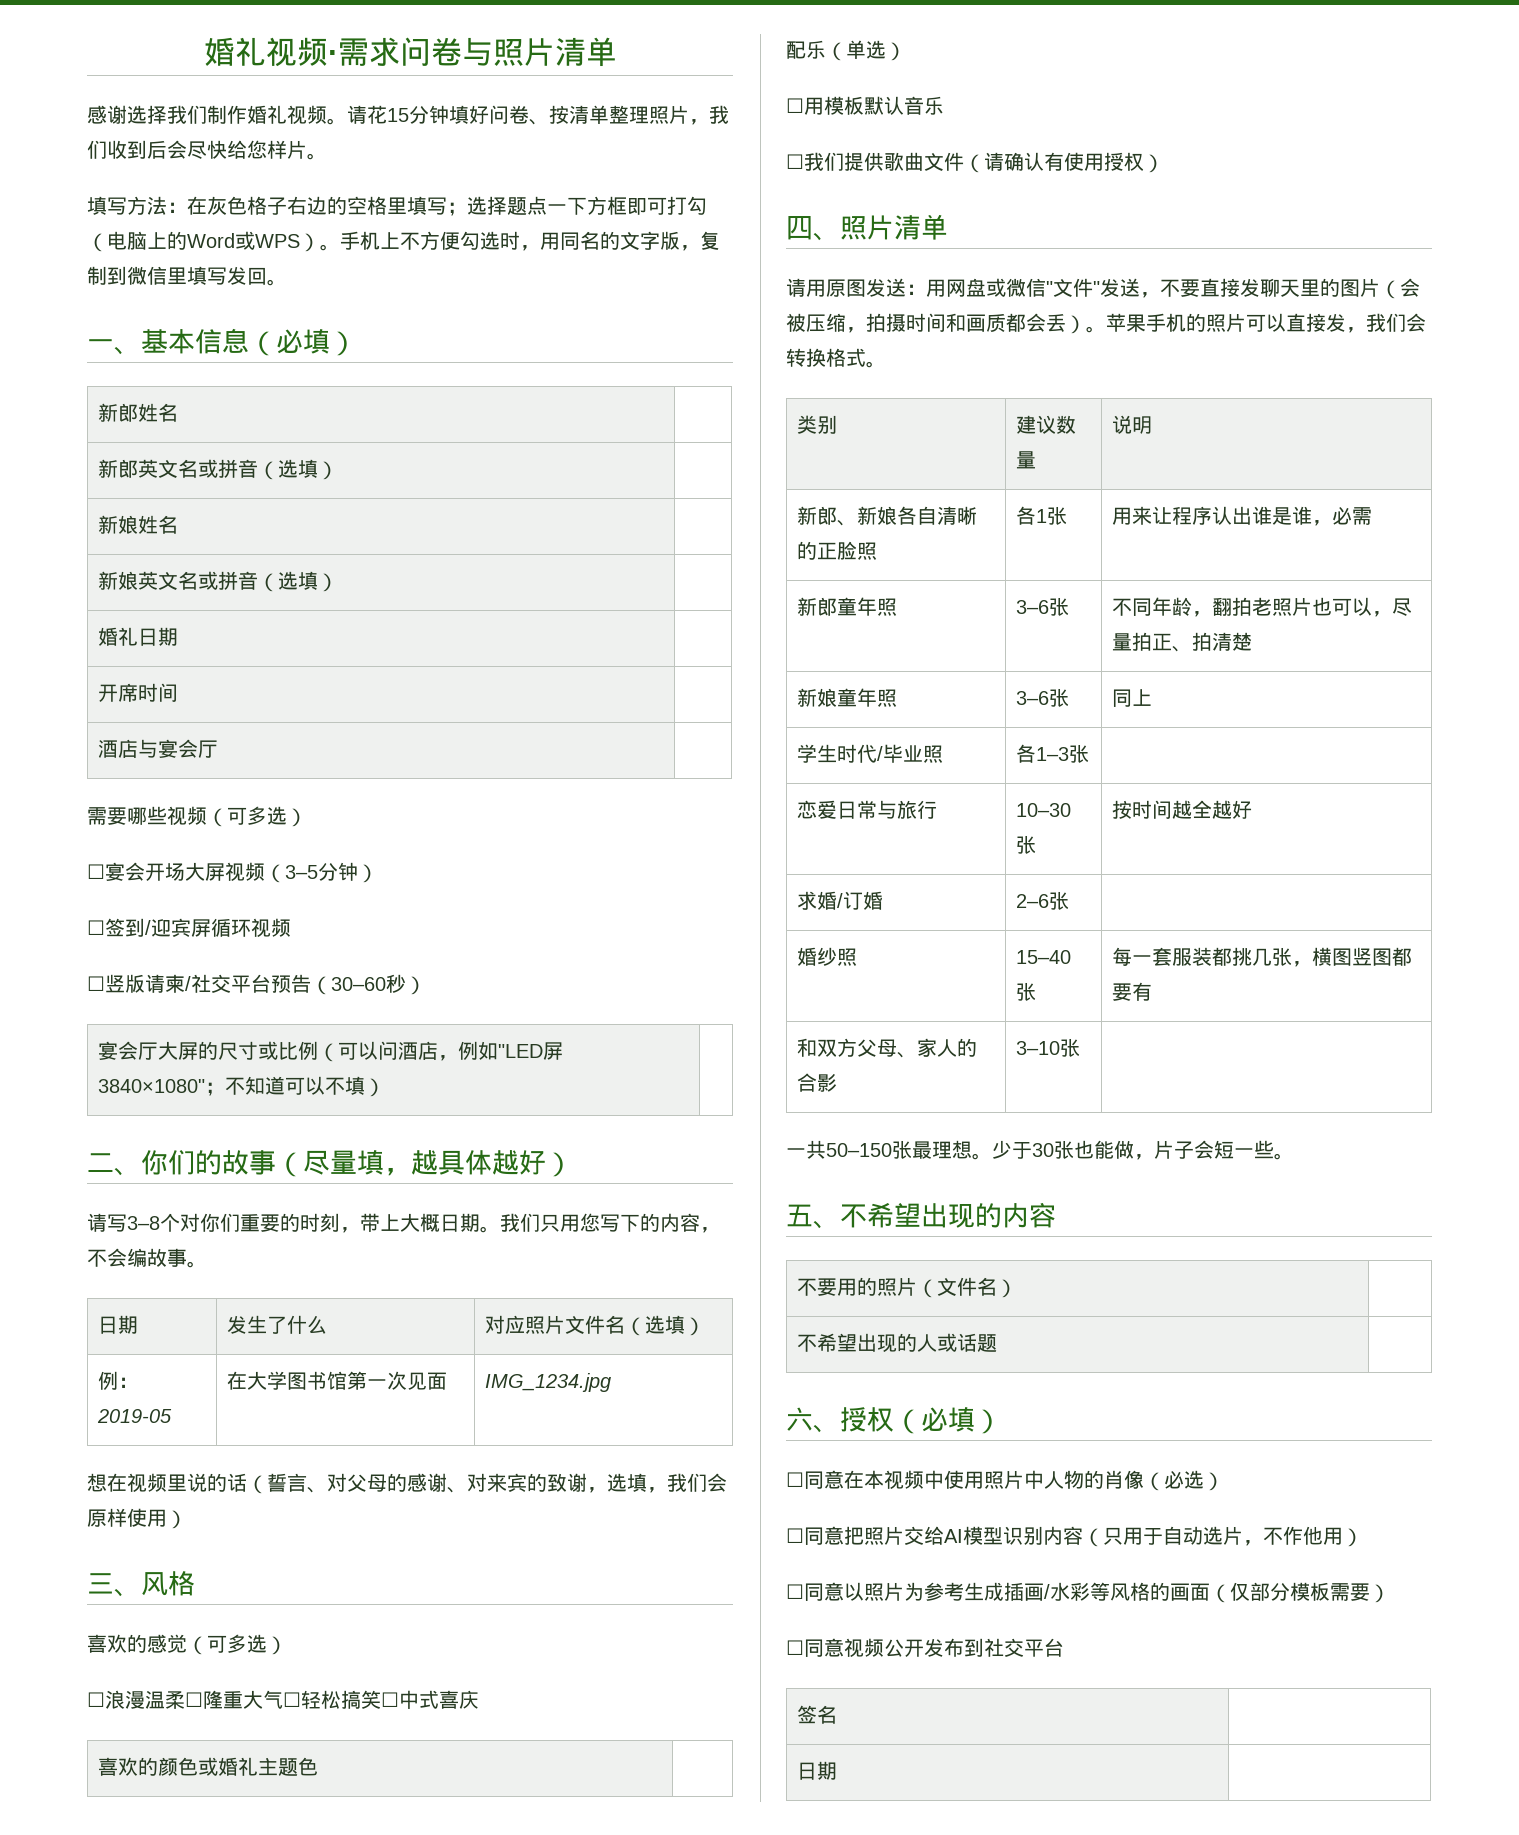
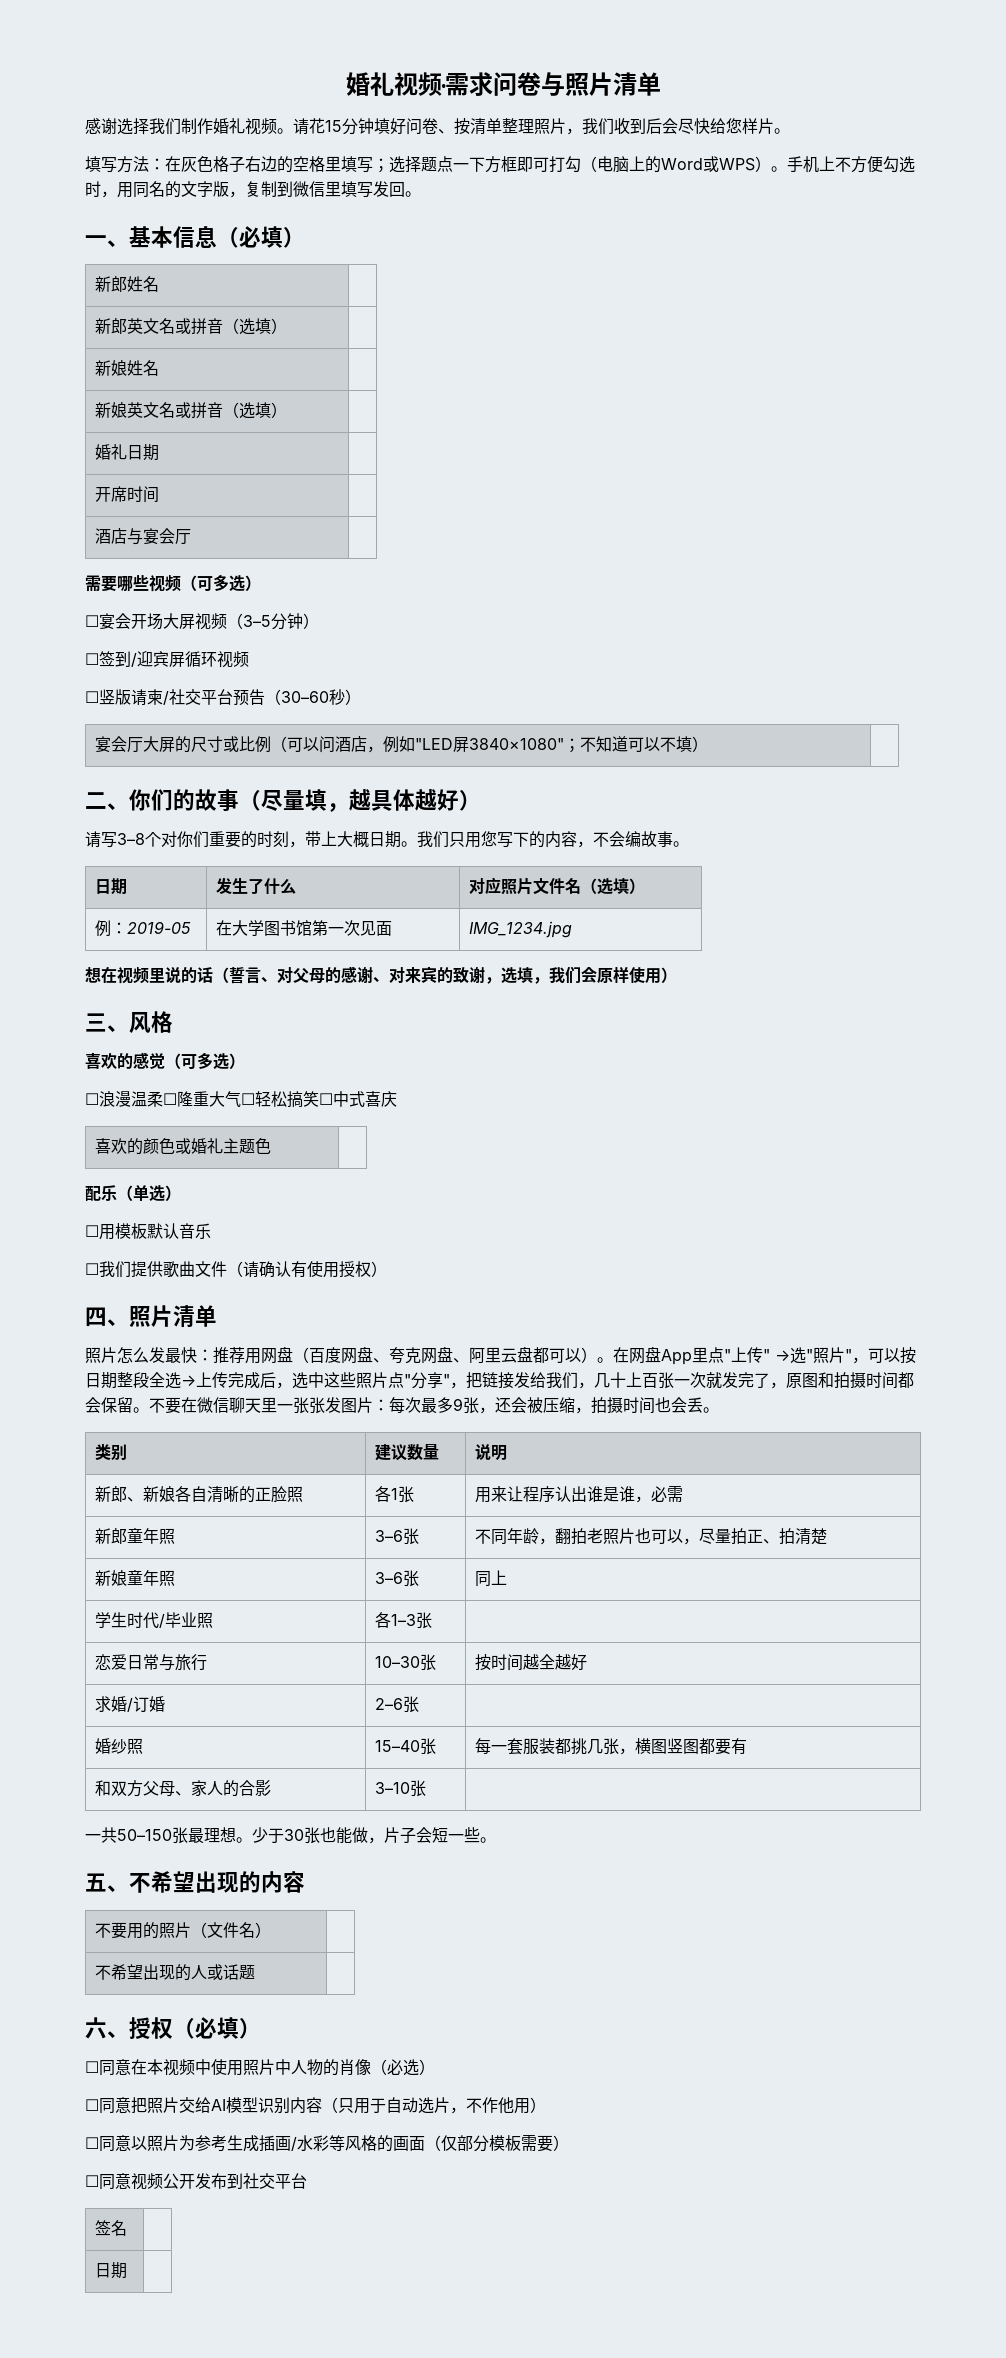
- 请用原图发送：用网盘或微信"文件"发送，不要直接发聊天里的图片（会被压缩，拍摄时间和画质都会丢）。苹果手机的照片可以直接发，我们会转换格式。
+ 照片怎么发最快：推荐用网盘（百度网盘、夸克网盘、阿里云盘都可以）。在网盘App里点"上传" →选"照片"，可以按日期整段全选→上传完成后，选中这些照片点"分享"，把链接发给我们，几十上百张一次就发完了，原图和拍摄时间都会保留。不要在微信聊天里一张张发图片：每次最多9张，还会被压缩，拍摄时间也会丢。

